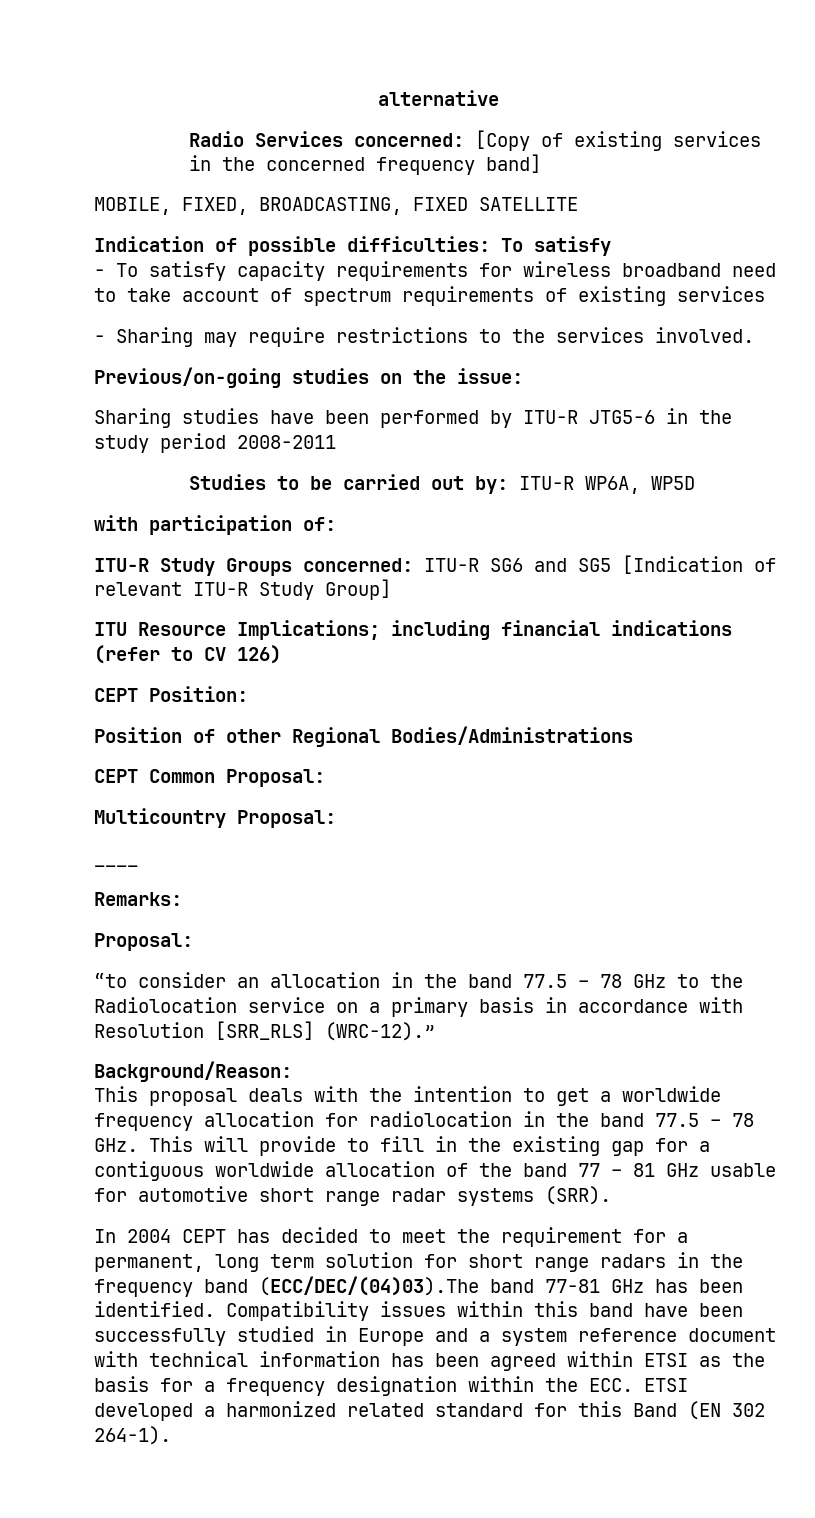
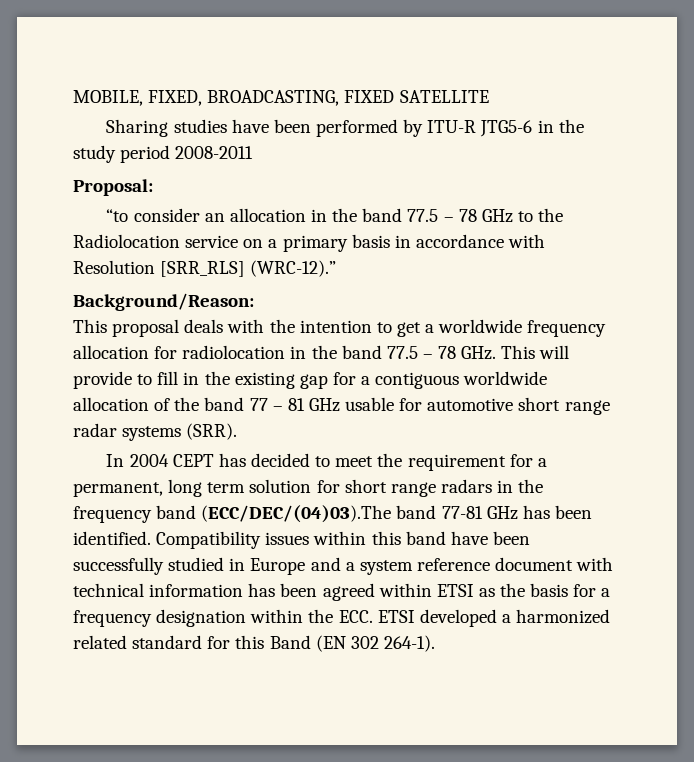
- alternative
- Radio Services concerned: [Copy of existing services in the concerned frequency band]
- Indication of possible difficulties: To satisfy
- - To satisfy capacity requirements for wireless broadband need to take account of spectrum requirements of existing services
- - Sharing may require restrictions to the services involved.
- Previous/on-going studies on the issue:
- Studies to be carried out by: ITU-R WP6A, WP5D
- with participation of:
- ITU-R Study Groups concerned: ITU-R SG6 and SG5 [Indication of relevant ITU-R Study Group]
- ITU Resource Implications; including financial indications (refer to CV 126)
- CEPT Position:
- Position of other Regional Bodies/Administrations
- CEPT Common Proposal:
- Multicountry Proposal:
- ____
- Remarks:

